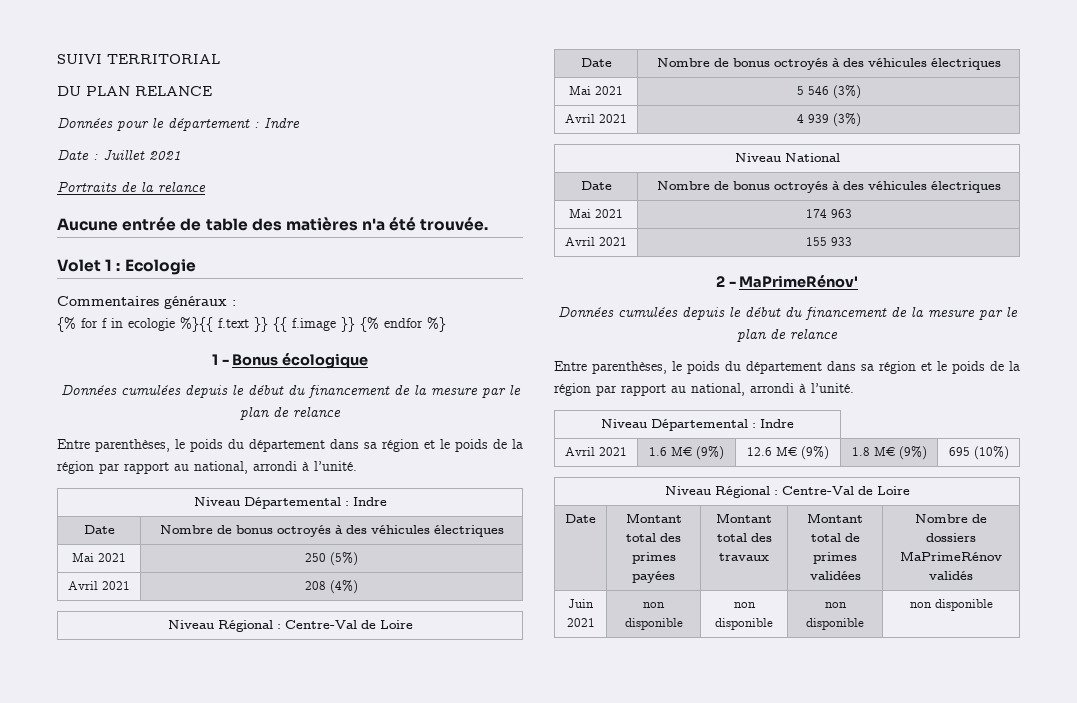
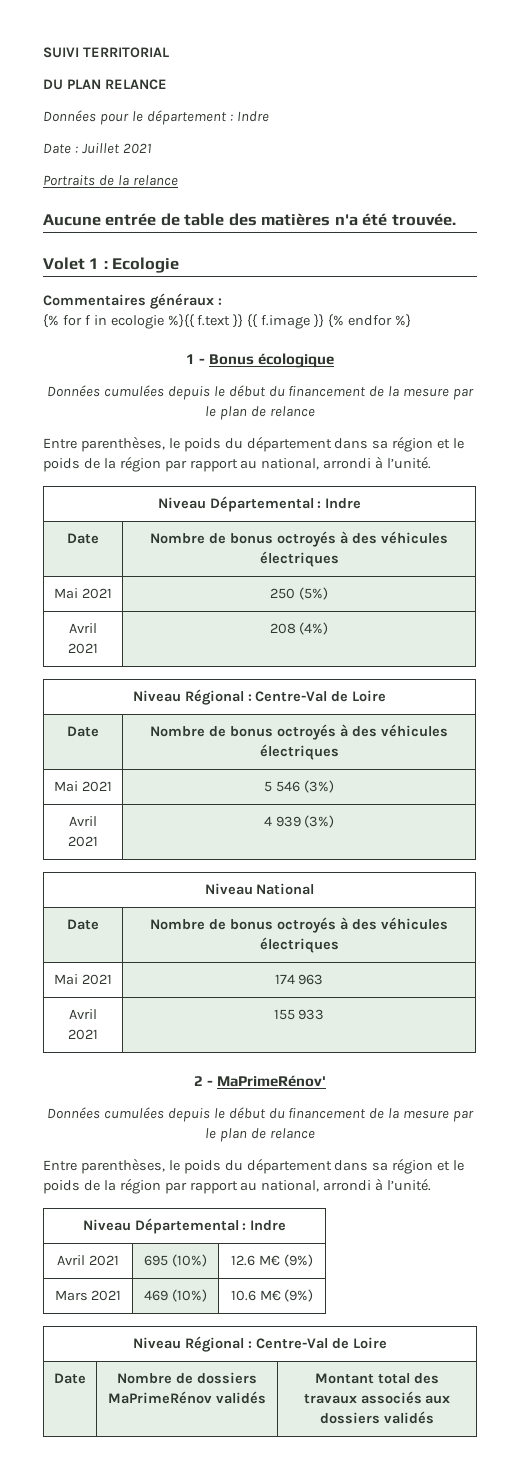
- Avril 2021 | 1.6 M€ (9%) | 12.6 M€ (9%) | 1.8 M€ (9%) | 695 (10%)
+ Avril 2021 | 695 (10%) | 12.6 M€ (9%)
+ Mars 2021 | 469 (10%) | 10.6 M€ (9%)
  Niveau Régional : Centre-Val de Loire
- Date | Montant total des primes payées | Montant total des travaux | Montant total de primes validées | Nombre de dossiers MaPrimeRénov validés
- Juin 2021 | non disponible | non disponible | non disponible | non disponible
+ Date | Nombre de dossiers MaPrimeRénov validés | Montant total des travaux associés aux dossiers validés

